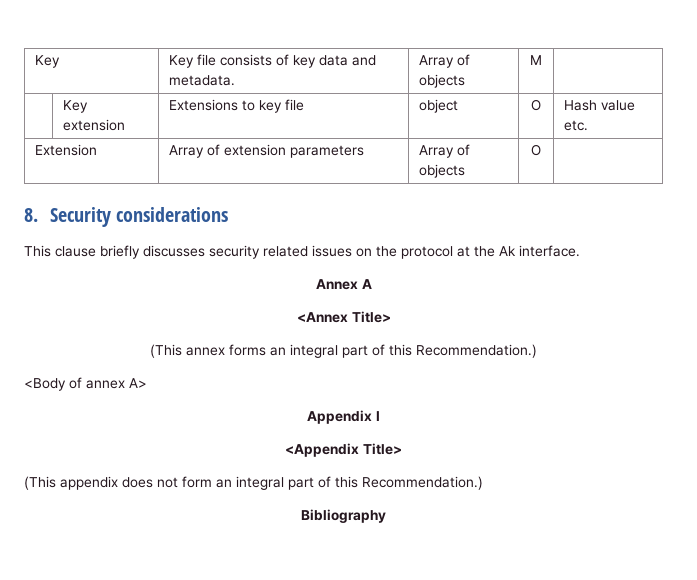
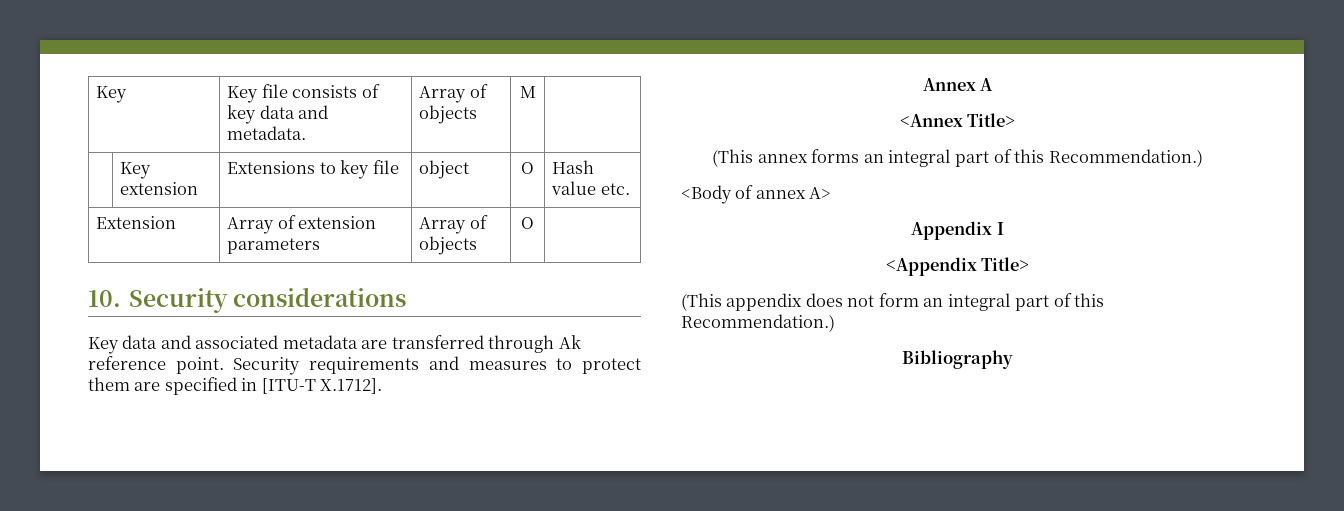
- 8. Security considerations
+ 10. Security considerations
- This clause briefly discusses security related issues on the protocol at the Ak interface.
+ Key data and associated metadata are transferred through Ak reference point. Security requirements and measures to protect them are specified in [ITU-T X.1712].

